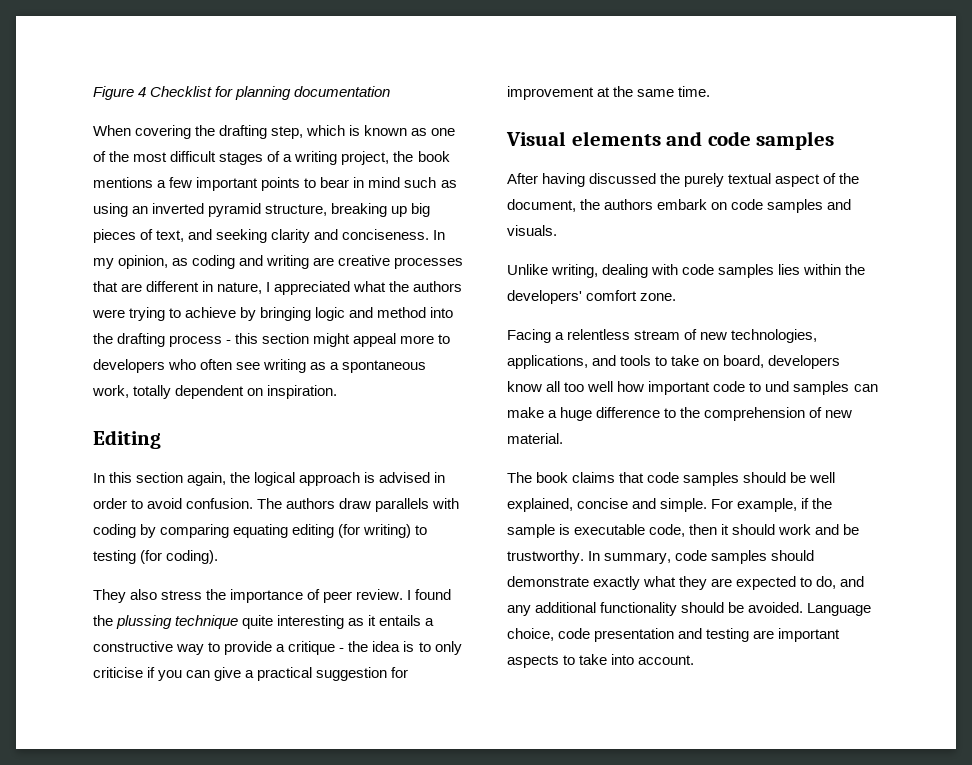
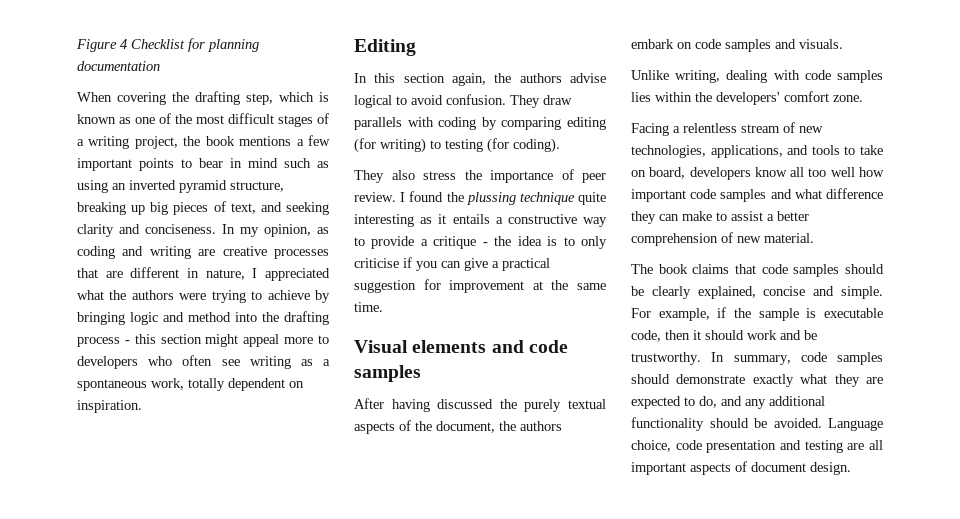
- In this section again, the logical approach is advised in order to avoid confusion.
+ In this section again, the authors advise logical to avoid confusion.
- The authors draw parallels with coding by comparing equating editing (for writing) to testing (for coding).
+ They draw parallels with coding by comparing editing (for writing) to testing (for coding).
- After having discussed the purely textual aspect of the document, the authors embark on code samples and visuals.
+ After having discussed the purely textual aspects of the document, the authors embark on code samples and visuals.
- Facing a relentless stream of new technologies, applications, and tools to take on board, developers know all too well how important code to und samples can make a huge difference to the comprehension of new material.
+ Facing a relentless stream of new technologies, applications, and tools to take on board, developers know all too well how important code samples and what difference they can make to assist a better comprehension of new material.
- The book claims that code samples should be well explained, concise and simple.
+ The book claims that code samples should be clearly explained, concise and simple.
- Language choice, code presentation and testing are important aspects to take into account.
+ Language choice, code presentation and testing are all important aspects of document design.

